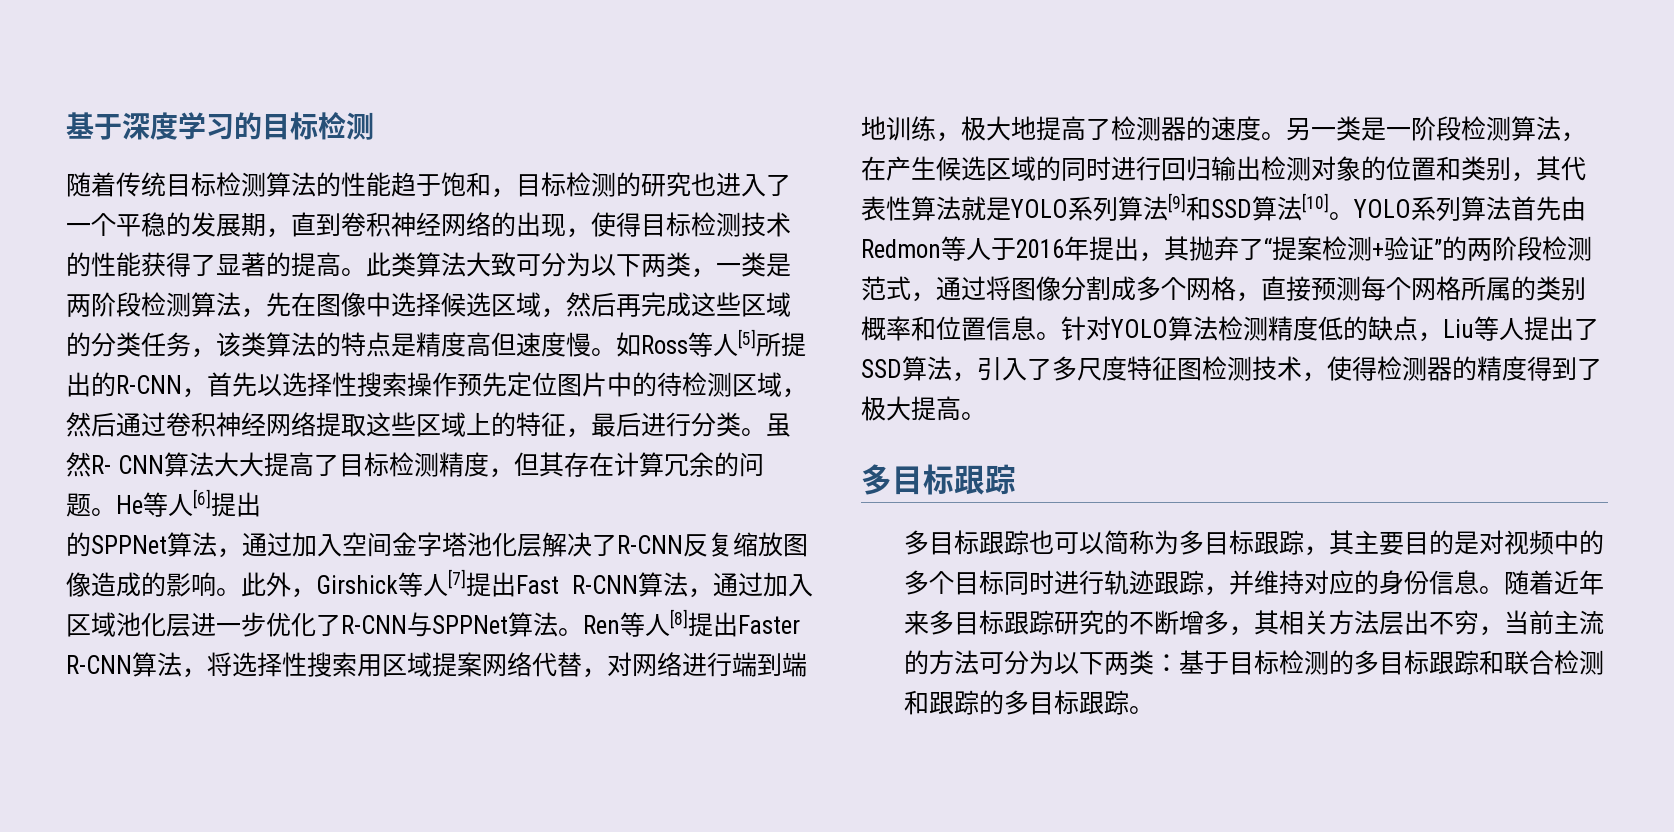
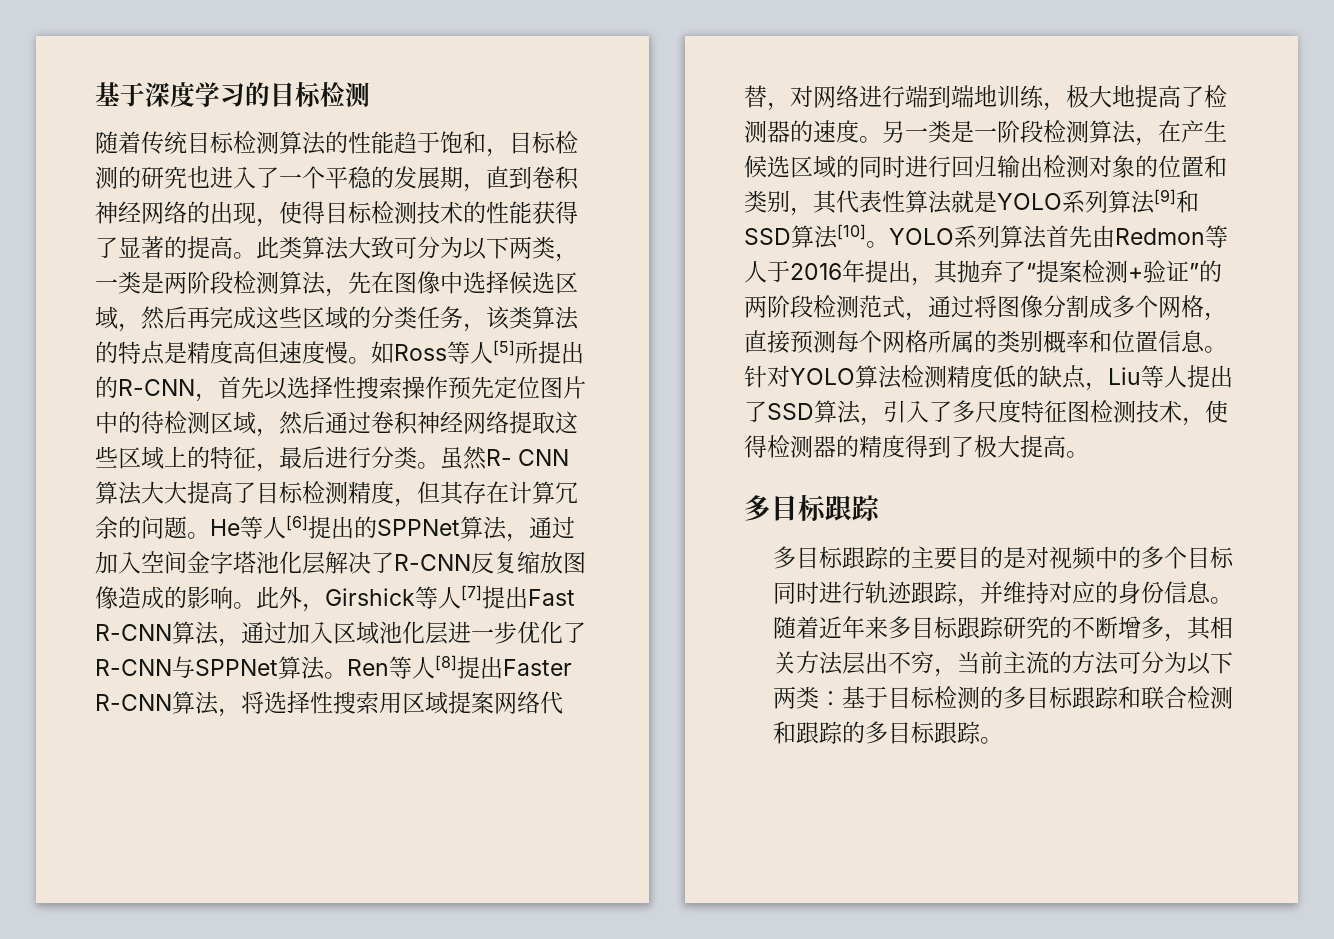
- He等人[6]提出
- 的SPPNet算法，通过加入空间金字塔池化层解决了R-CNN反复缩放图像造成的影响。
+ He等人[6]提出的SPPNet算法，通过加入空间金字塔池化层解决了R-CNN反复缩放图像造成的影响。
- 多目标跟踪也可以简称为多目标跟踪，其主要目的是对视频中的多个目标同时进行轨迹跟踪，并维持对应的身份信息。
+ 多目标跟踪的主要目的是对视频中的多个目标同时进行轨迹跟踪，并维持对应的身份信息。

